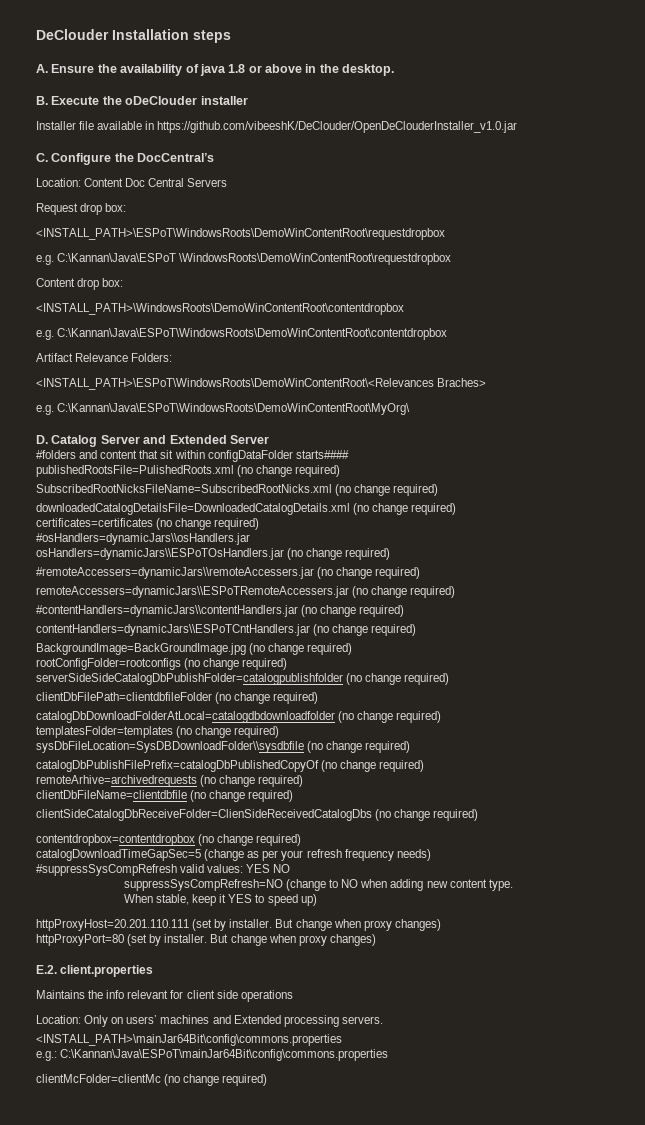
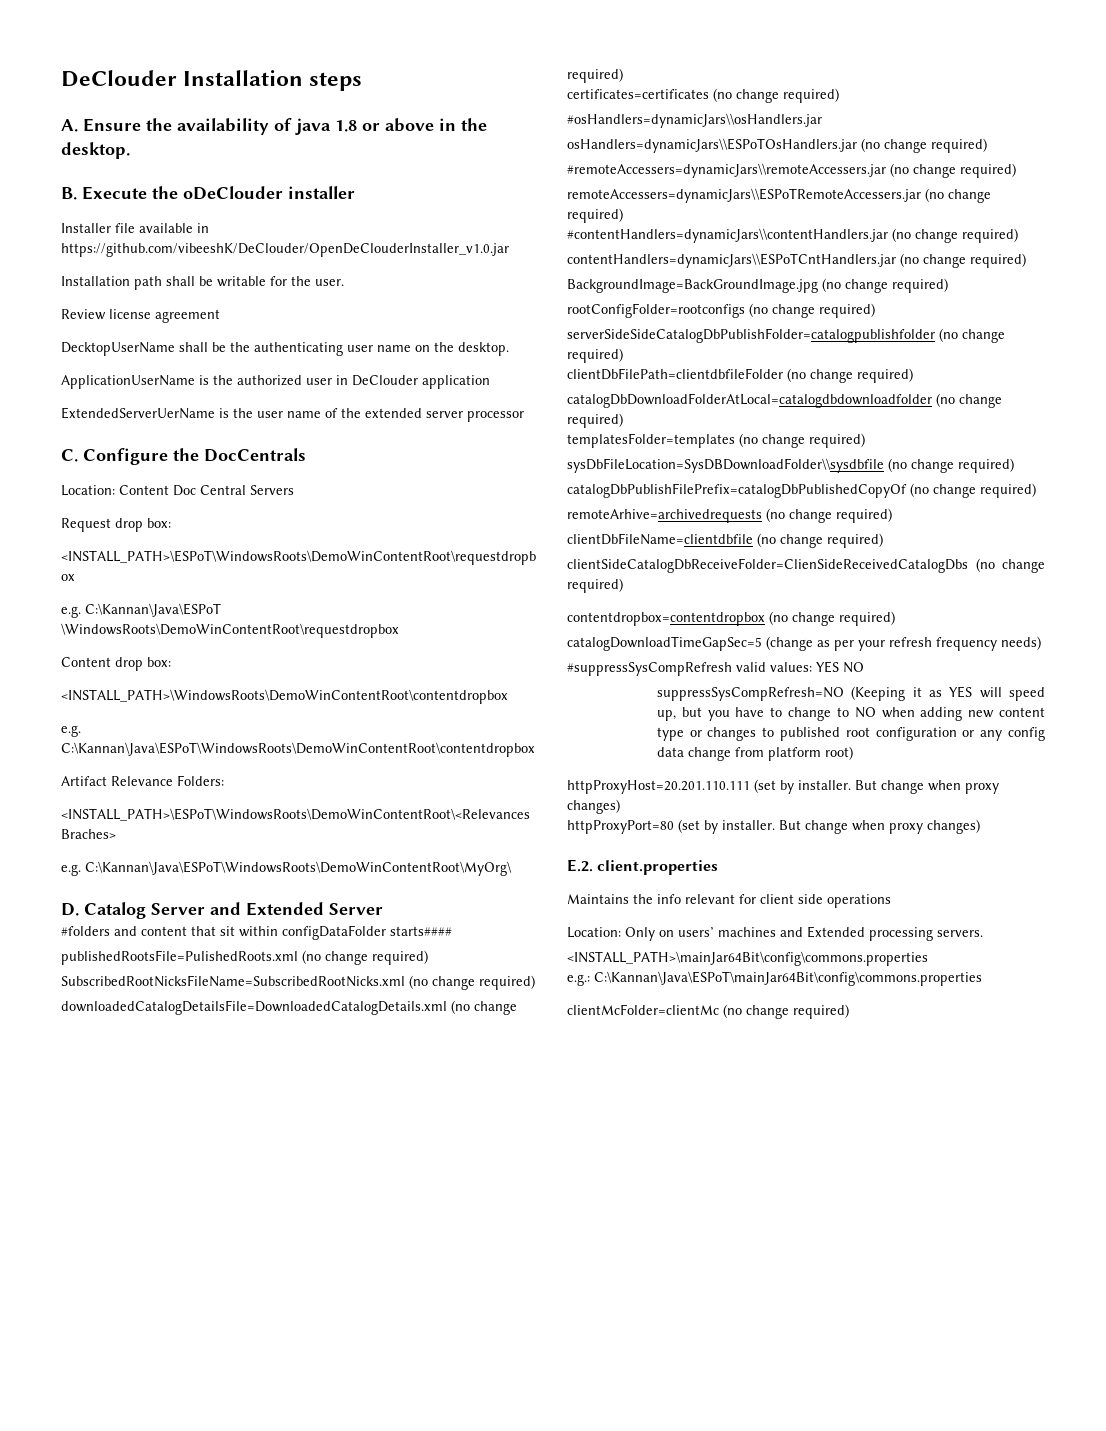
+ Installation path shall be writable for the user.
+ Review license agreement
+ DecktopUserName shall be the authenticating user name on the desktop.
+ ApplicationUserName is the authorized user in DeClouder application
+ ExtendedServerUerName is the user name of the extended server processor
- C. Configure the DocCentral’s
+ C. Configure the DocCentrals
- suppressSysCompRefresh=NO (change to NO when adding new content type.
- When stable, keep it YES to speed up)
+ suppressSysCompRefresh=NO (Keeping it as YES will speed up, but you have to change to NO when adding new content type or changes to published root configuration or any config data change from platform root)

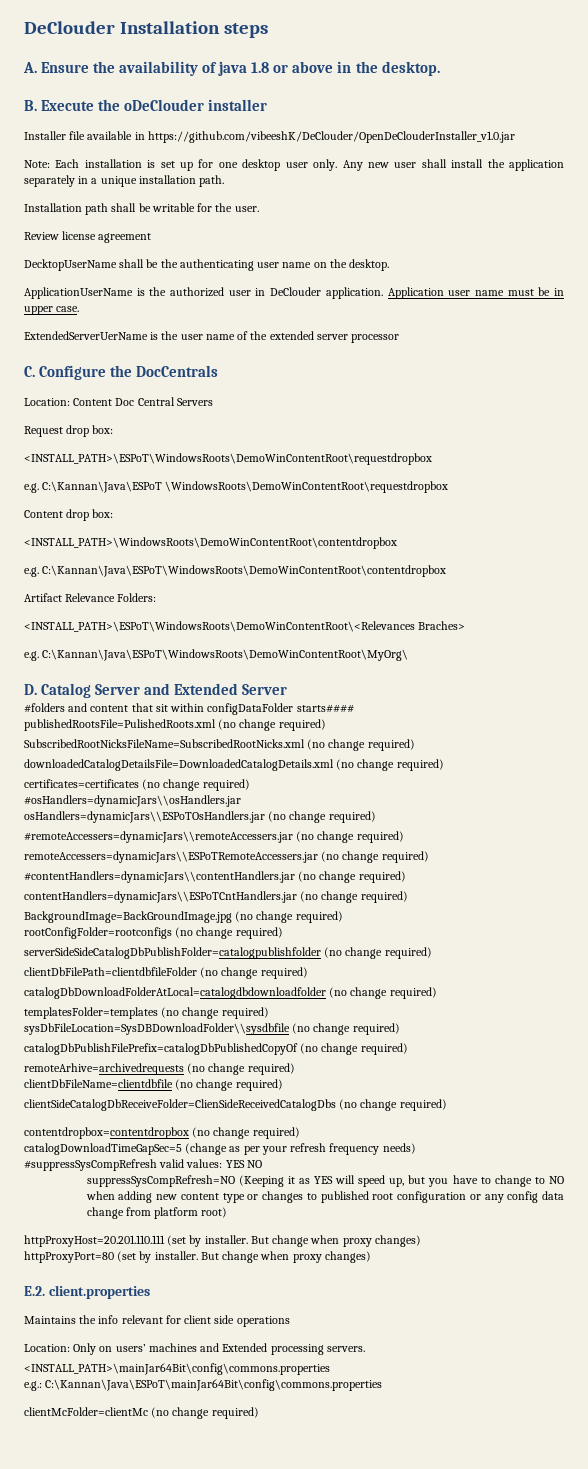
+ Note: Each installation is set up for one desktop user only. Any new user shall install the application separately in a unique installation path.
- ApplicationUserName is the authorized user in DeClouder application
+ ApplicationUserName is the authorized user in DeClouder application. Application user name must be in upper case.

